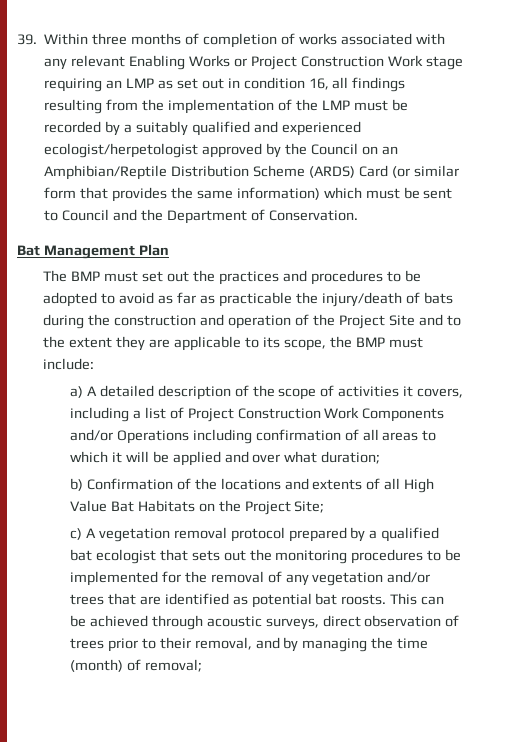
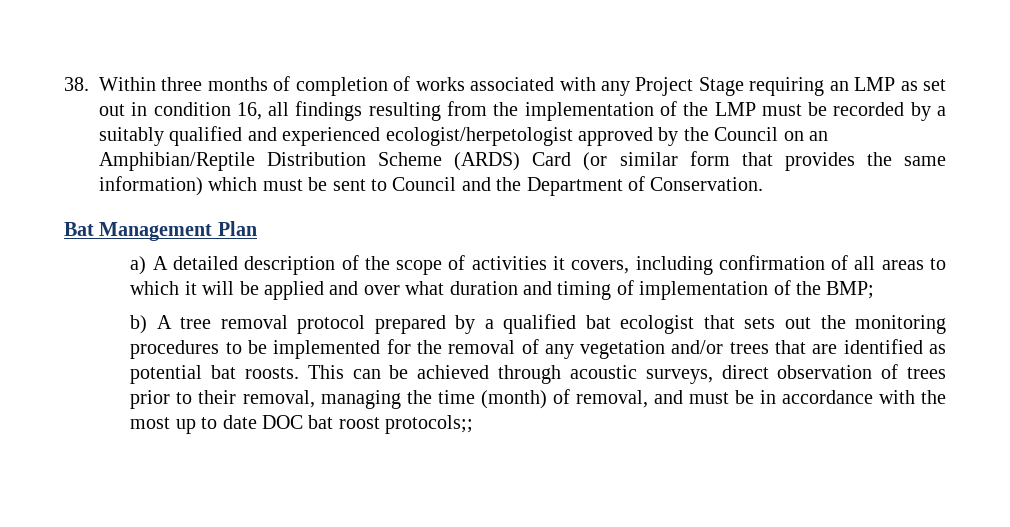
- 39. Within three months of completion of works associated with any relevant Enabling Works or Project Construction Work stage requiring an LMP as set out in condition 16, all findings resulting from the implementation of the LMP must be recorded by a suitably qualified and experienced ecologist/herpetologist approved by the Council on an Amphibian/Reptile Distribution Scheme (ARDS) Card (or similar form that provides the same information) which must be sent to Council and the Department of Conservation.
+ 38. Within three months of completion of works associated with any Project Stage requiring an LMP as set out in condition 16, all findings resulting from the implementation of the LMP must be recorded by a suitably qualified and experienced ecologist/herpetologist approved by the Council on an Amphibian/Reptile Distribution Scheme (ARDS) Card (or similar form that provides the same information) which must be sent to Council and the Department of Conservation.
- The BMP must set out the practices and procedures to be adopted to avoid as far as practicable the injury/death of bats during the construction and operation of the Project Site and to the extent they are applicable to its scope, the BMP must include:
- a) A detailed description of the scope of activities it covers, including a list of Project Construction Work Components and/or Operations including confirmation of all areas to which it will be applied and over what duration;
- b) Confirmation of the locations and extents of all High Value Bat Habitats on the Project Site;
- c) A vegetation removal protocol prepared by a qualified bat ecologist that sets out the monitoring procedures to be implemented for the removal of any vegetation and/or trees that are identified as potential bat roosts.
+ a) A detailed description of the scope of activities it covers, including confirmation of all areas to which it will be applied and over what duration and timing of implementation of the BMP;
+ b) A tree removal protocol prepared by a qualified bat ecologist that sets out the monitoring procedures to be implemented for the removal of any vegetation and/or trees that are identified as potential bat roosts.
- This can be achieved through acoustic surveys, direct observation of trees prior to their removal, and by managing the time (month) of removal;
+ This can be achieved through acoustic surveys, direct observation of trees prior to their removal, managing the time (month) of removal, and must be in accordance with the most up to date DOC bat roost protocols;;

